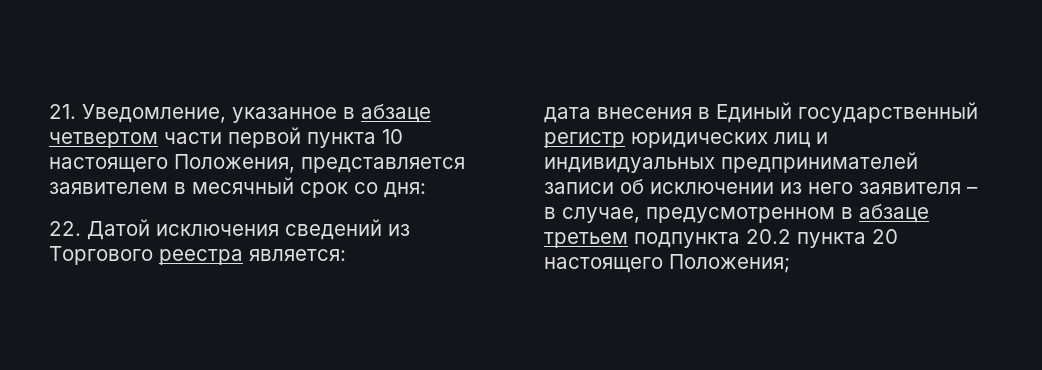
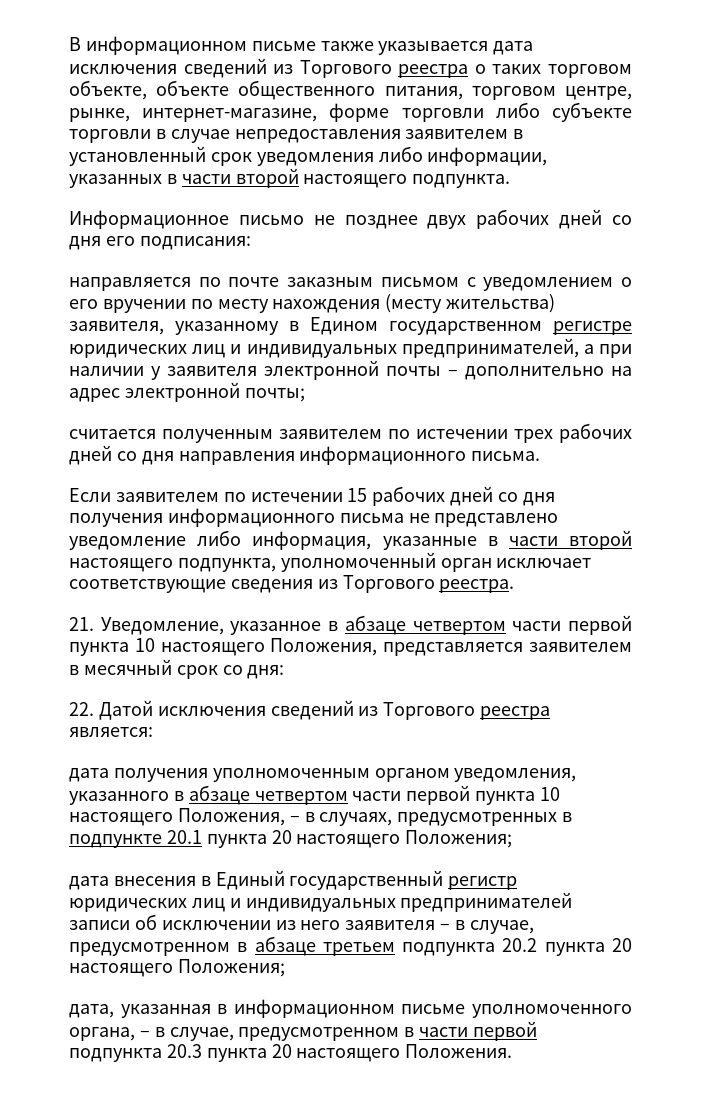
+ В информационном письме также указывается дата исключения сведений из Торгового реестра о таких торговом объекте, объекте общественного питания, торговом центре, рынке, интернет-магазине, форме торговли либо субъекте торговли в случае непредоставления заявителем в установленный срок уведомления либо информации, указанных в части второй настоящего подпункта.
+ Информационное письмо не позднее двух рабочих дней со дня его подписания:
+ направляется по почте заказным письмом с уведомлением о его вручении по месту нахождения (месту жительства) заявителя, указанному в Едином государственном регистре юридических лиц и индивидуальных предпринимателей, а при наличии у заявителя электронной почты – дополнительно на адрес электронной почты;
+ считается полученным заявителем по истечении трех рабочих дней со дня направления информационного письма.
+ Если заявителем по истечении 15 рабочих дней со дня получения информационного письма не представлено уведомление либо информация, указанные в части второй настоящего подпункта, уполномоченный орган исключает соответствующие сведения из Торгового реестра.
+ дата получения уполномоченным органом уведомления, указанного в абзаце четвертом части первой пункта 10 настоящего Положения, – в случаях, предусмотренных в подпункте 20.1 пункта 20 настоящего Положения;
+ дата, указанная в информационном письме уполномоченного органа, – в случае, предусмотренном в части первой подпункта 20.3 пункта 20 настоящего Положения.

